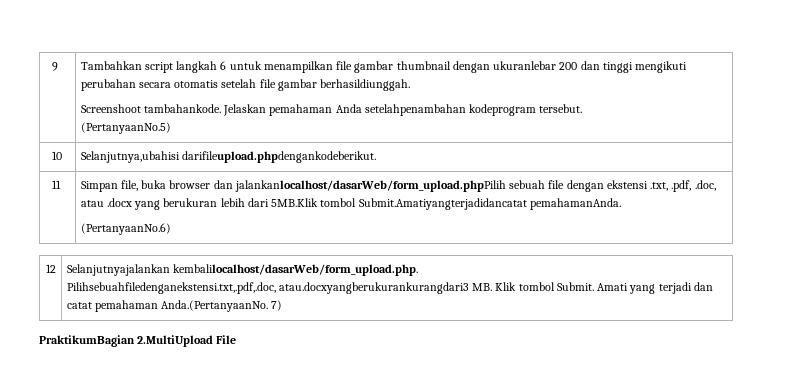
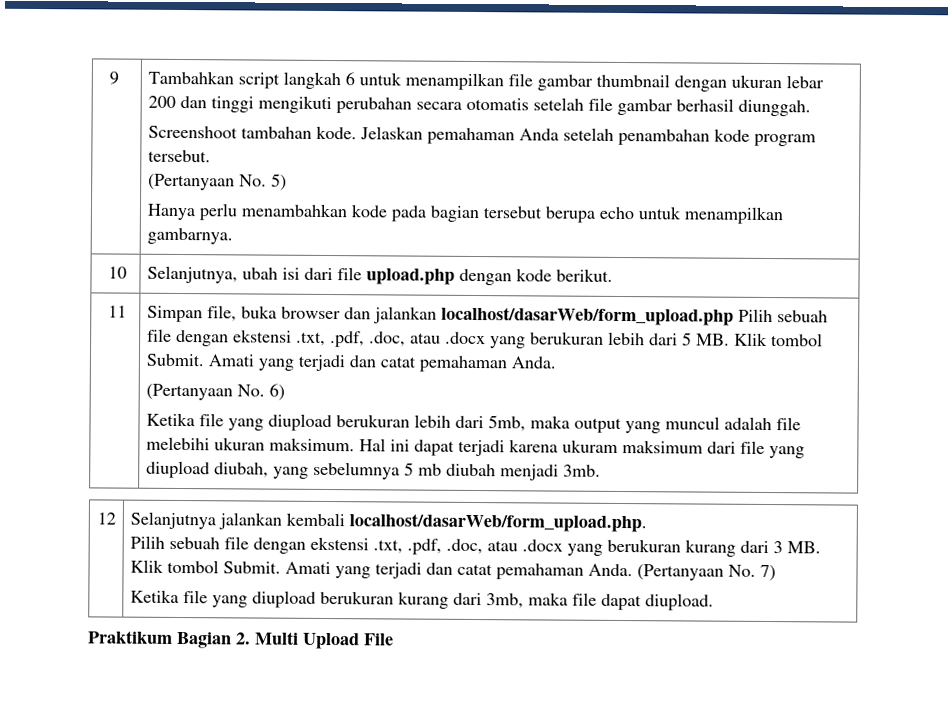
- Tambahkan script langkah 6 untuk menampilkan file gambar thumbnail dengan ukuranlebar 200 dan tinggi mengikuti perubahan secara otomatis setelah file gambar berhasildiunggah.
+ Tambahkan script langkah 6 untuk menampilkan file gambar thumbnail dengan ukuran lebar 200 dan tinggi mengikuti perubahan secara otomatis setelah file gambar berhasil diunggah.
- Screenshoot tambahankode.
+ Screenshoot tambahan kode.
- Jelaskan pemahaman Anda setelahpenambahan kodeprogram tersebut.
- (PertanyaanNo.5)
- 10 | Selanjutnya,ubahisi darifileupload.phpdengankodeberikut.
+ Jelaskan pemahaman Anda setelah penambahan kode program tersebut.
+ (Pertanyaan No. 5)
+ Hanya perlu menambahkan kode pada bagian tersebut berupa echo untuk menampilkan gambarnya.
+ 10 | Selanjutnya, ubah isi dari file upload.php dengan kode berikut.
- Simpan file, buka browser dan jalankanlocalhost/dasarWeb/form_upload.phpPilih sebuah file dengan ekstensi .txt, .pdf, .doc, atau .docx yang berukuran lebih dari 5MB.Klik tombol Submit.Amatiyangterjadidancatat pemahamanAnda.
- (PertanyaanNo.6)
- 12 | Selanjutnyajalankan kembalilocalhost/dasarWeb/form_upload.php.
- Pilihsebuahfiledenganekstensi.txt,.pdf,.doc, atau.docxyangberukurankurangdari3 MB. Klik tombol Submit. Amati yang terjadi dan catat pemahaman Anda.(PertanyaanNo. 7)
- PraktikumBagian 2.MultiUpload File
+ Simpan file, buka browser dan jalankan localhost/dasarWeb/form_upload.php Pilih sebuah file dengan ekstensi .txt, .pdf, .doc, atau .docx yang berukuran lebih dari 5 MB. Klik tombol Submit. Amati yang terjadi dan catat pemahaman Anda.
+ (Pertanyaan No. 6)
+ Ketika file yang diupload berukuran lebih dari 5mb, maka output yang muncul adalah file melebihi ukuran maksimum. Hal ini dapat terjadi karena ukuram maksimum dari file yang diupload diubah, yang sebelumnya 5 mb diubah menjadi 3mb.
+ 12 | Selanjutnya jalankan kembali localhost/dasarWeb/form_upload.php.
+ Pilih sebuah file dengan ekstensi .txt, .pdf, .doc, atau .docx yang berukuran kurang dari 3 MB. Klik tombol Submit. Amati yang terjadi dan catat pemahaman Anda. (Pertanyaan No. 7)
+ Ketika file yang diupload berukuran kurang dari 3mb, maka file dapat diupload.
+ Praktikum Bagian 2. Multi Upload File

